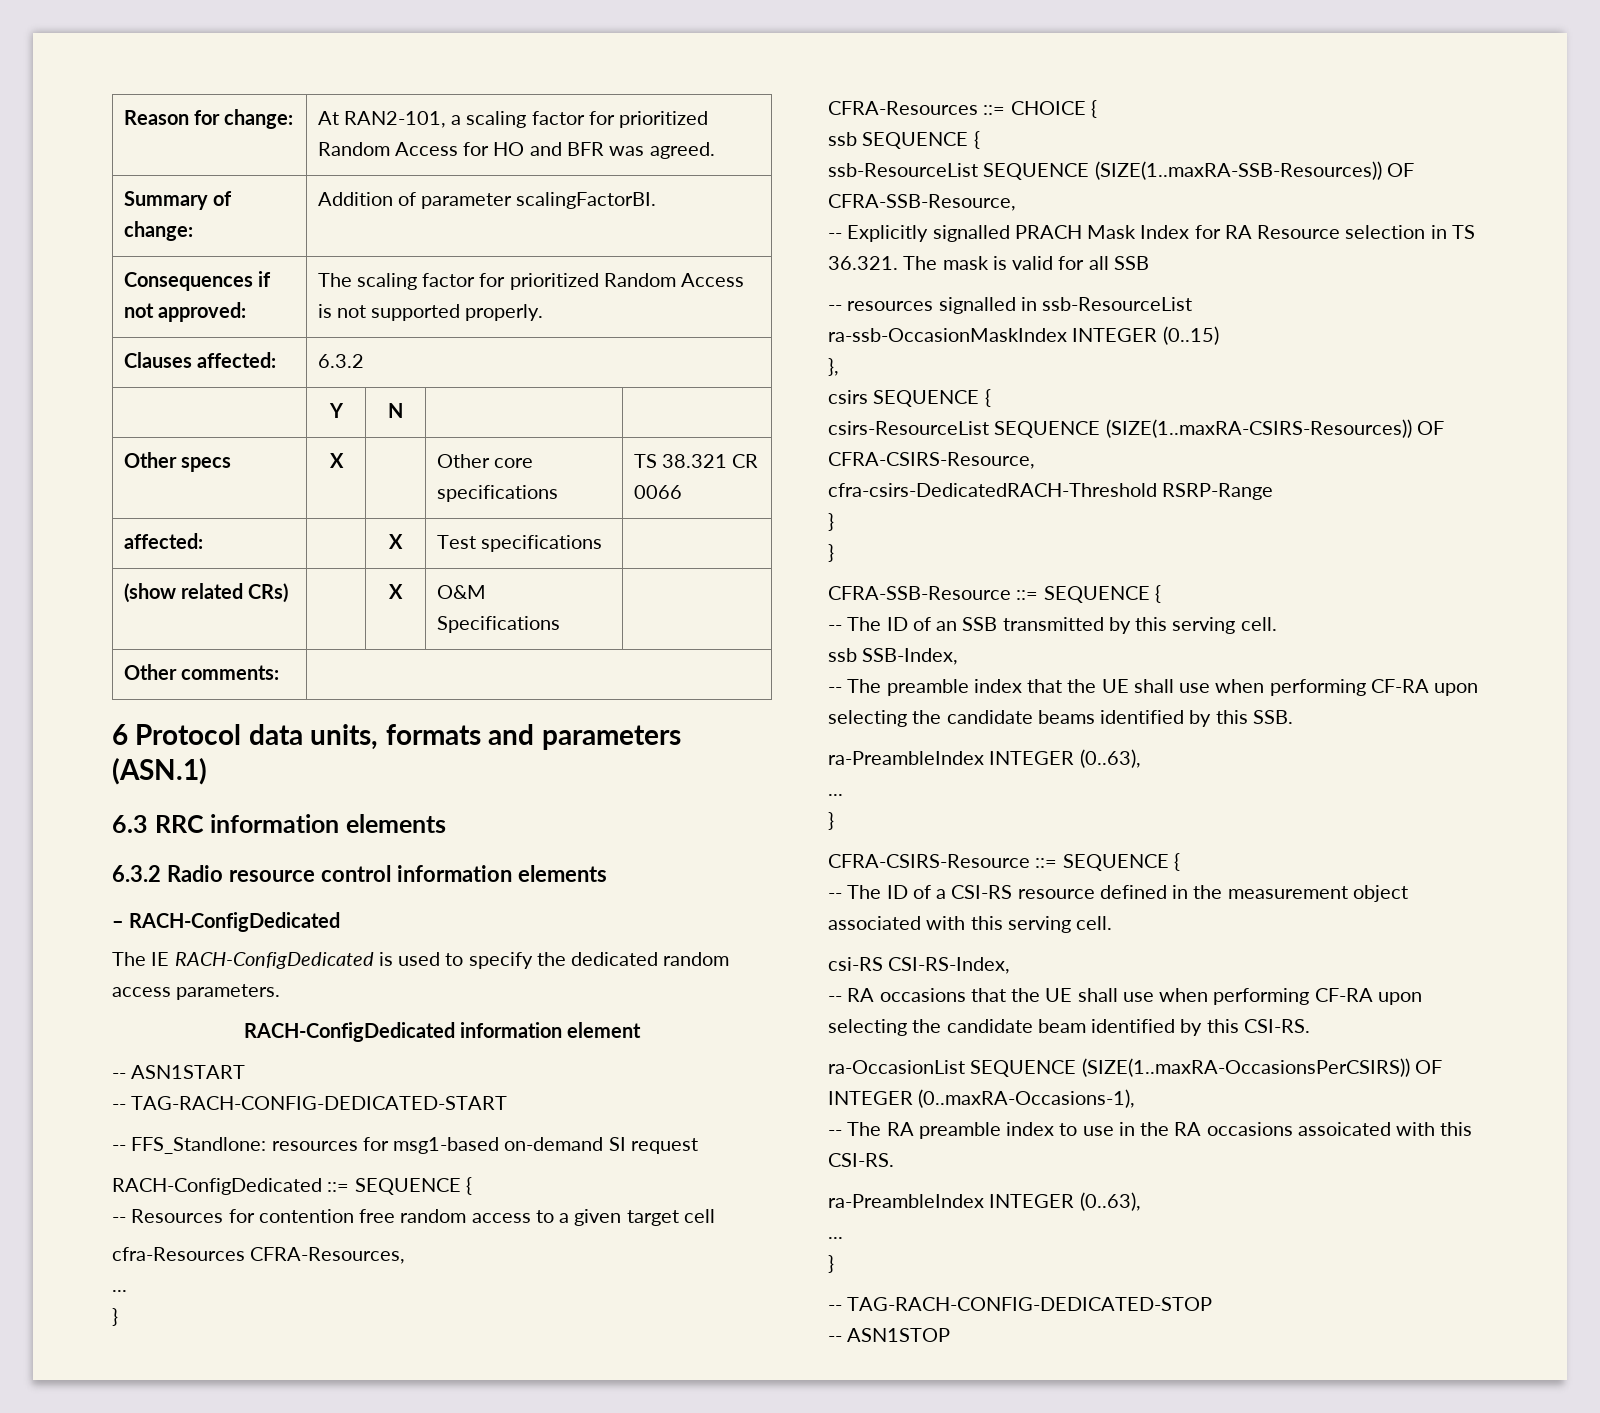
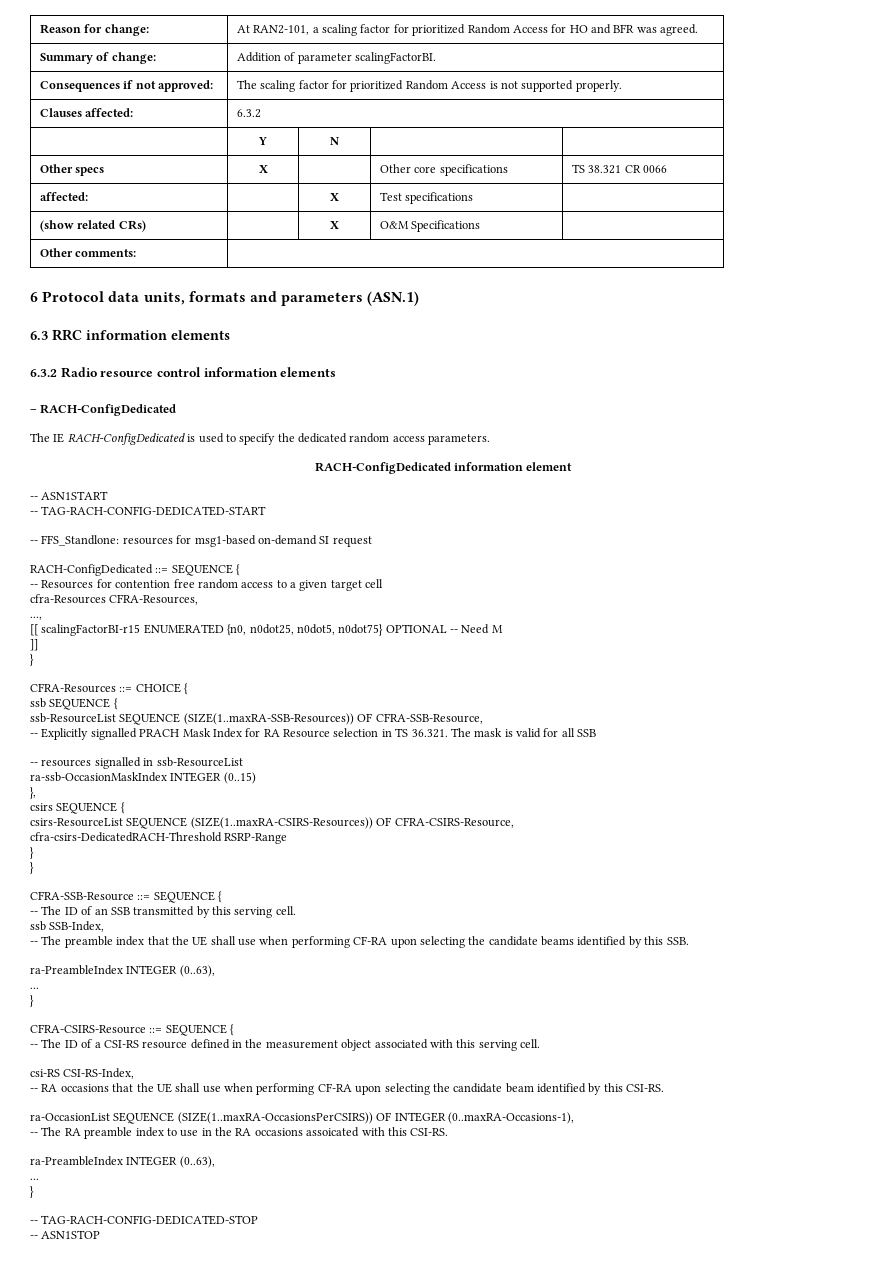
  cfra-Resources CFRA-Resources,
- ...
+ ...,
+ [[ scalingFactorBI-r15 ENUMERATED {n0, n0dot25, n0dot5, n0dot75} OPTIONAL -- Need M
+ ]]

